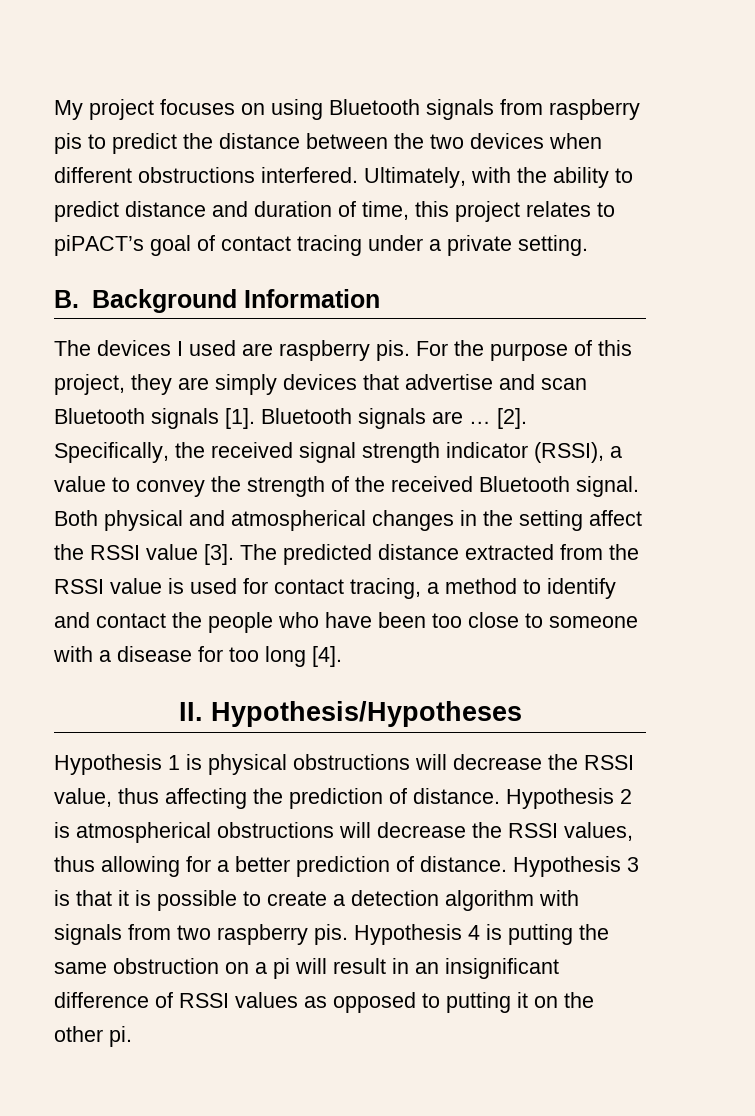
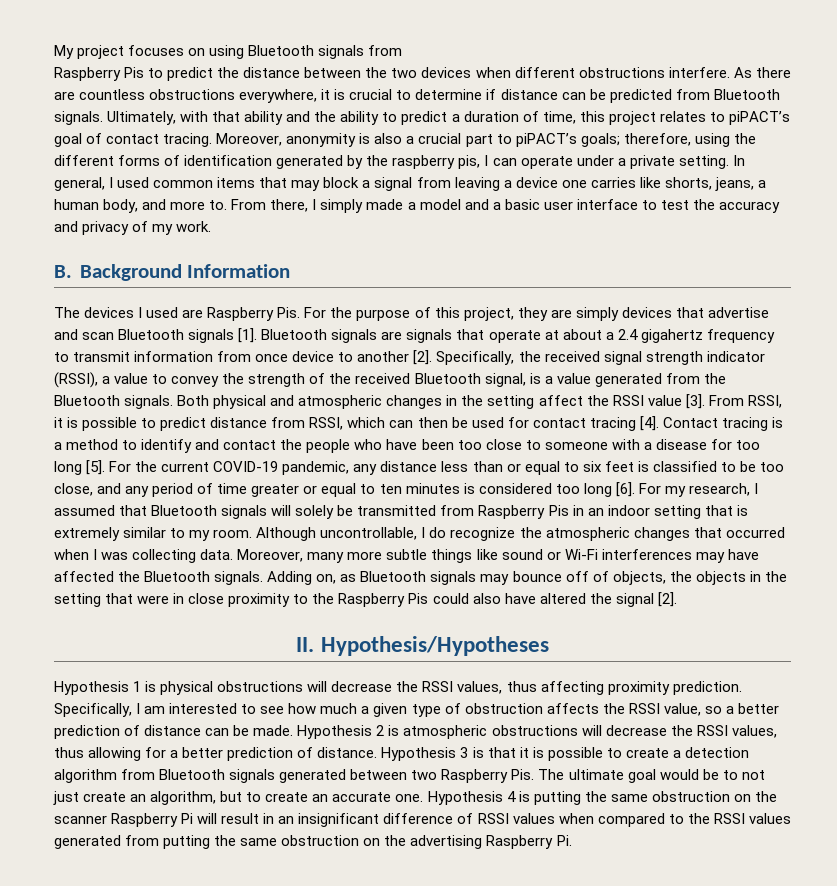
- My project focuses on using Bluetooth signals from raspberry pis to predict the distance between the two devices when different obstructions interfered. Ultimately, with the ability to predict distance and duration of time, this project relates to piPACT’s goal of contact tracing under a private setting.
+ My project focuses on using Bluetooth signals from
+ Raspberry Pis to predict the distance between the two devices when different obstructions interfere. As there are countless obstructions everywhere, it is crucial to determine if distance can be predicted from Bluetooth signals. Ultimately, with that ability and the ability to predict a duration of time, this project relates to piPACT’s goal of contact tracing. Moreover, anonymity is also a crucial part to piPACT’s goals; therefore, using the different forms of identification generated by the raspberry pis, I can operate under a private setting. In general, I used common items that may block a signal from leaving a device one carries like shorts, jeans, a human body, and more to. From there, I simply made a model and a basic user interface to test the accuracy and privacy of my work.
- The devices I used are raspberry pis. For the purpose of this project, they are simply devices that advertise and scan Bluetooth signals [1].
+ The devices I used are Raspberry Pis. For the purpose of this project, they are simply devices that advertise and scan Bluetooth signals [1].
- Bluetooth signals are … [2].
+ Bluetooth signals are signals that operate at about a 2.4 gigahertz frequency to transmit information from once device to another [2].
- Specifically, the received signal strength indicator (RSSI), a value to convey the strength of the received Bluetooth signal.
+ Specifically, the received signal strength indicator (RSSI), a value to convey the strength of the received Bluetooth signal, is a value generated from the Bluetooth signals.
- Both physical and atmospherical changes in the setting affect the RSSI value [3].
+ Both physical and atmospheric changes in the setting affect the RSSI value [3].
- The predicted distance extracted from the RSSI value is used for contact tracing, a method to identify and contact the people who have been too close to someone with a disease for too long [4].
+ From RSSI, it is possible to predict distance from RSSI, which can then be used for contact tracing [4]. Contact tracing is a method to identify and contact the people who have been too close to someone with a disease for too long [5]. For the current COVID-19 pandemic, any distance less than or equal to six feet is classified to be too close, and any period of time greater or equal to ten minutes is considered too long [6]. For my research, I assumed that Bluetooth signals will solely be transmitted from Raspberry Pis in an indoor setting that is extremely similar to my room. Although uncontrollable, I do recognize the atmospheric changes that occurred when I was collecting data. Moreover, many more subtle things like sound or Wi-Fi interferences may have affected the Bluetooth signals. Adding on, as Bluetooth signals may bounce off of objects, the objects in the setting that were in close proximity to the Raspberry Pis could also have altered the signal [2].
- Hypothesis 1 is physical obstructions will decrease the RSSI value, thus affecting the prediction of distance.
+ Hypothesis 1 is physical obstructions will decrease the RSSI values, thus affecting proximity prediction. Specifically, I am interested to see how much a given type of obstruction affects the RSSI value, so a better prediction of distance can be made.
- Hypothesis 2 is atmospherical obstructions will decrease the RSSI values, thus allowing for a better prediction of distance.
+ Hypothesis 2 is atmospheric obstructions will decrease the RSSI values, thus allowing for a better prediction of distance.
- Hypothesis 3 is that it is possible to create a detection algorithm with signals from two raspberry pis.
+ Hypothesis 3 is that it is possible to create a detection algorithm from Bluetooth signals generated between two Raspberry Pis. The ultimate goal would be to not just create an algorithm, but to create an accurate one.
- Hypothesis 4 is putting the same obstruction on a pi will result in an insignificant difference of RSSI values as opposed to putting it on the other pi.
+ Hypothesis 4 is putting the same obstruction on the scanner Raspberry Pi will result in an insignificant difference of RSSI values when compared to the RSSI values generated from putting the same obstruction on the advertising Raspberry Pi.

